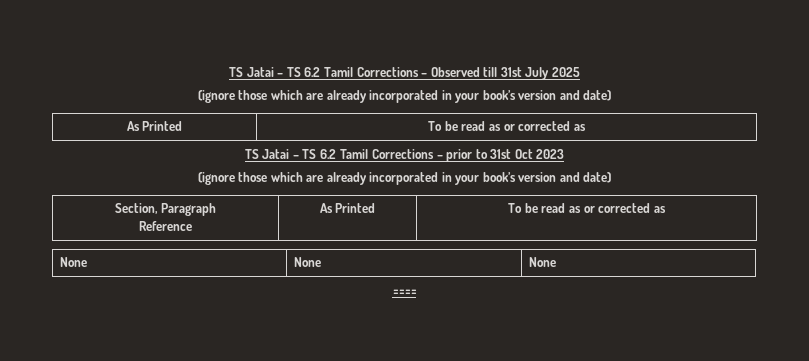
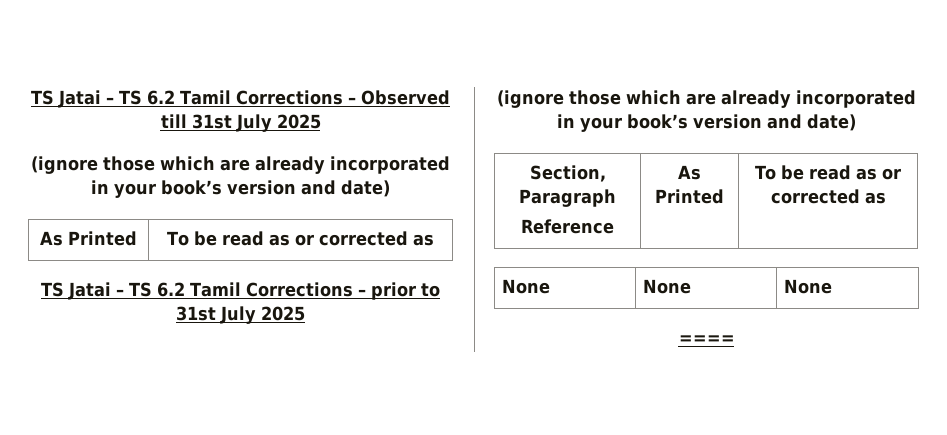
- TS Jatai – TS 6.2 Tamil Corrections – prior to 31st Oct 2023
+ TS Jatai – TS 6.2 Tamil Corrections – prior to 31st July 2025

